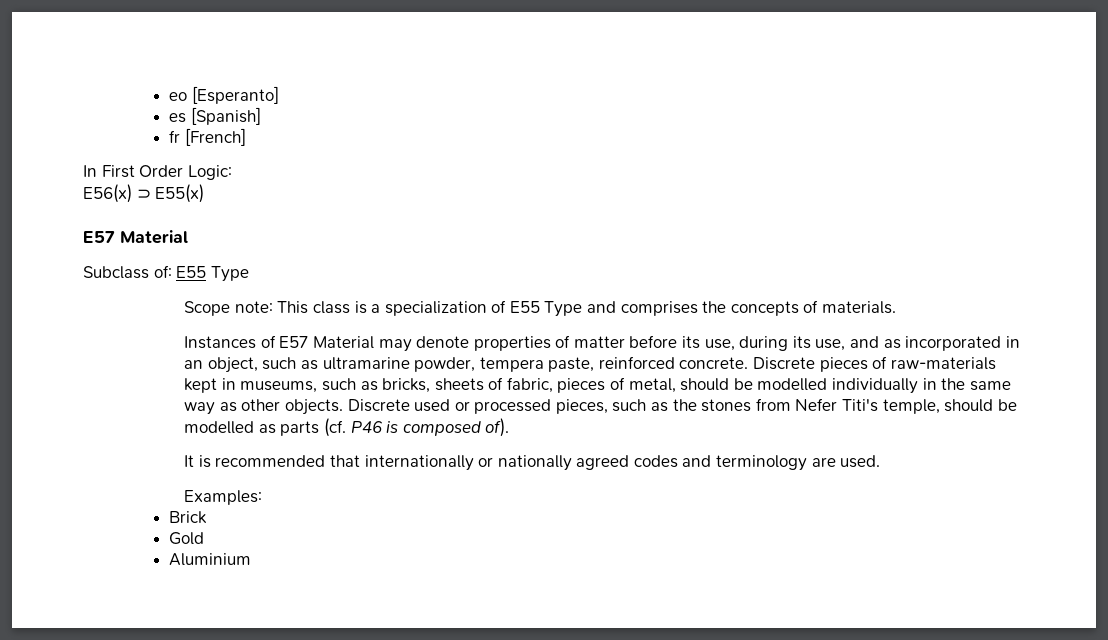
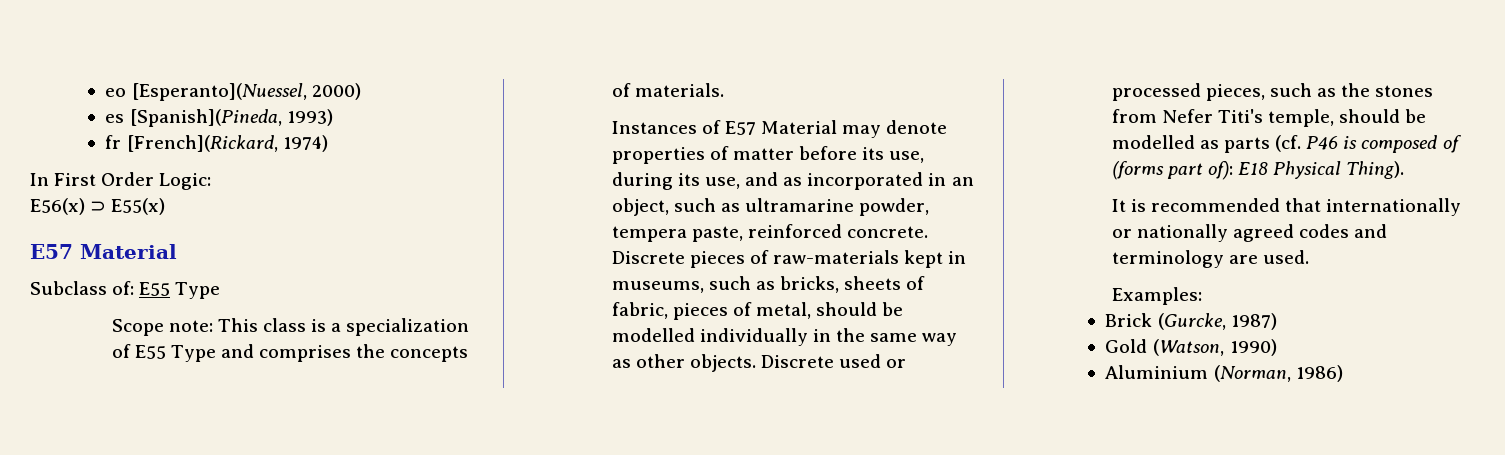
- eo [Esperanto]
+ eo [Esperanto](Nuessel, 2000)
- es [Spanish]
+ es [Spanish](Pineda, 1993)
- fr [French]
+ fr [French](Rickard, 1974)
- Discrete used or processed pieces, such as the stones from Nefer Titi's temple, should be modelled as parts (cf. P46 is composed of).
+ Discrete used or processed pieces, such as the stones from Nefer Titi's temple, should be modelled as parts (cf. P46 is composed of (forms part of): E18 Physical Thing).
- Brick
+ Brick (Gurcke, 1987)
- Gold
+ Gold (Watson, 1990)
- Aluminium
+ Aluminium (Norman, 1986)

